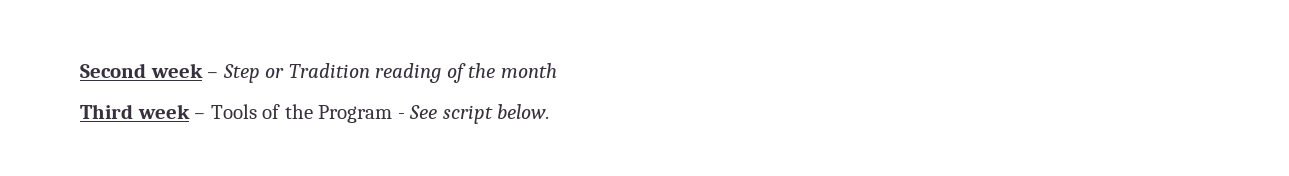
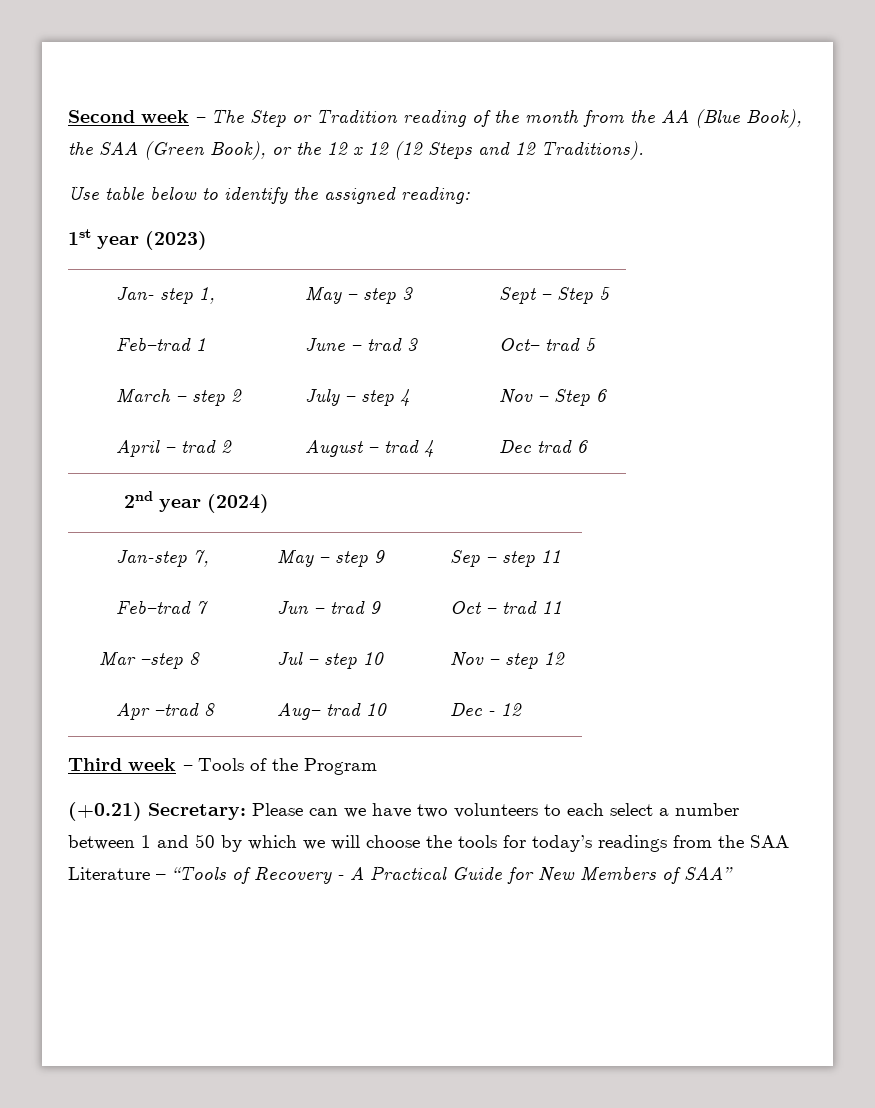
- Second week – Step or Tradition reading of the month
+ Second week – The Step or Tradition reading of the month from the AA (Blue Book), the SAA (Green Book), or the 12 x 12 (12 Steps and 12 Traditions).
+ Use table below to identify the assigned reading:
+ 1st year (2023)
+ Jan- step 1, | May – step 3 | Sept – Step 5
+ Feb–trad 1 | June – trad 3 | Oct– trad 5
+ March – step 2 | July – step 4 | Nov – Step 6
+ April – trad 2 | August – trad 4 | Dec trad 6
+ 2nd year (2024)
+ Jan-step 7, | May – step 9 | Sep – step 11
+ Feb–trad 7 | Jun – trad 9 | Oct – trad 11
+ Mar –step 8 | Jul – step 10 | Nov – step 12
+ Apr –trad 8 | Aug– trad 10 | Dec - 12
- Third week – Tools of the Program - See script below.
+ Third week – Tools of the Program
+ (+0.21) Secretary: Please can we have two volunteers to each select a number between 1 and 50 by which we will choose the tools for today’s readings from the SAA Literature – “Tools of Recovery - A Practical Guide for New Members of SAA”

